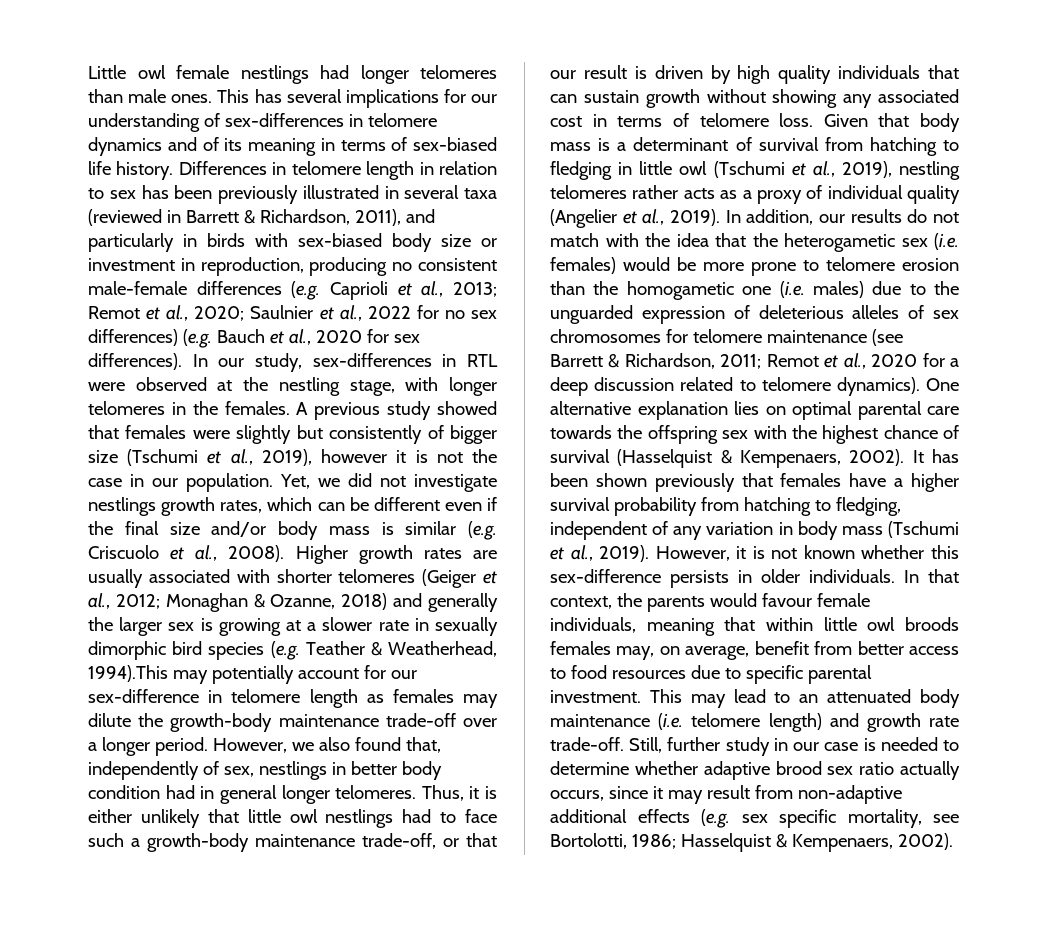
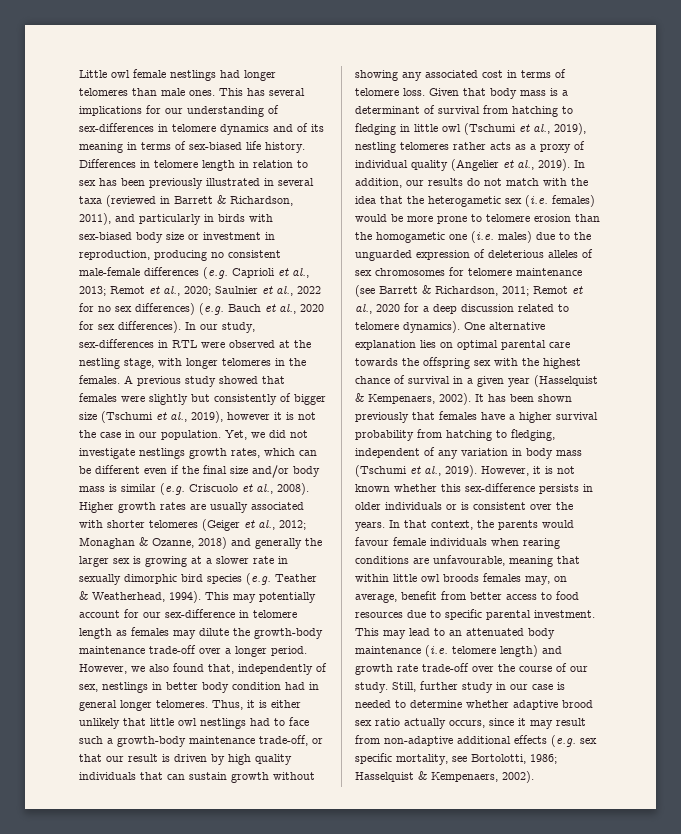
- Higher growth rates are usually associated with shorter telomeres (Geiger et al., 2012; Monaghan & Ozanne, 2018) and generally the larger sex is growing at a slower rate in sexually dimorphic bird species (e.g. Teather & Weatherhead, 1994).This may potentially account for our sex-difference in telomere length as females may dilute the growth-body maintenance trade-off over a longer period.
+ Higher growth rates are usually associated with shorter telomeres (Geiger et al., 2012; Monaghan & Ozanne, 2018) and generally the larger sex is growing at a slower rate in sexually dimorphic bird species (e.g. Teather & Weatherhead, 1994). This may potentially account for our sex-difference in telomere length as females may dilute the growth-body maintenance trade-off over a longer period.
- One alternative explanation lies on optimal parental care towards the offspring sex with the highest chance of survival (Hasselquist & Kempenaers, 2002).
+ One alternative explanation lies on optimal parental care towards the offspring sex with the highest chance of survival in a given year (Hasselquist & Kempenaers, 2002).
- However, it is not known whether this sex-difference persists in older individuals.
+ However, it is not known whether this sex-difference persists in older individuals or is consistent over the years.
- In that context, the parents would favour female individuals, meaning that within little owl broods females may, on average, benefit from better access to food resources due to specific parental investment.
+ In that context, the parents would favour female individuals when rearing conditions are unfavourable, meaning that within little owl broods females may, on average, benefit from better access to food resources due to specific parental investment.
- This may lead to an attenuated body maintenance (i.e. telomere length) and growth rate trade-off.
+ This may lead to an attenuated body maintenance (i.e. telomere length) and growth rate trade-off over the course of our study.

